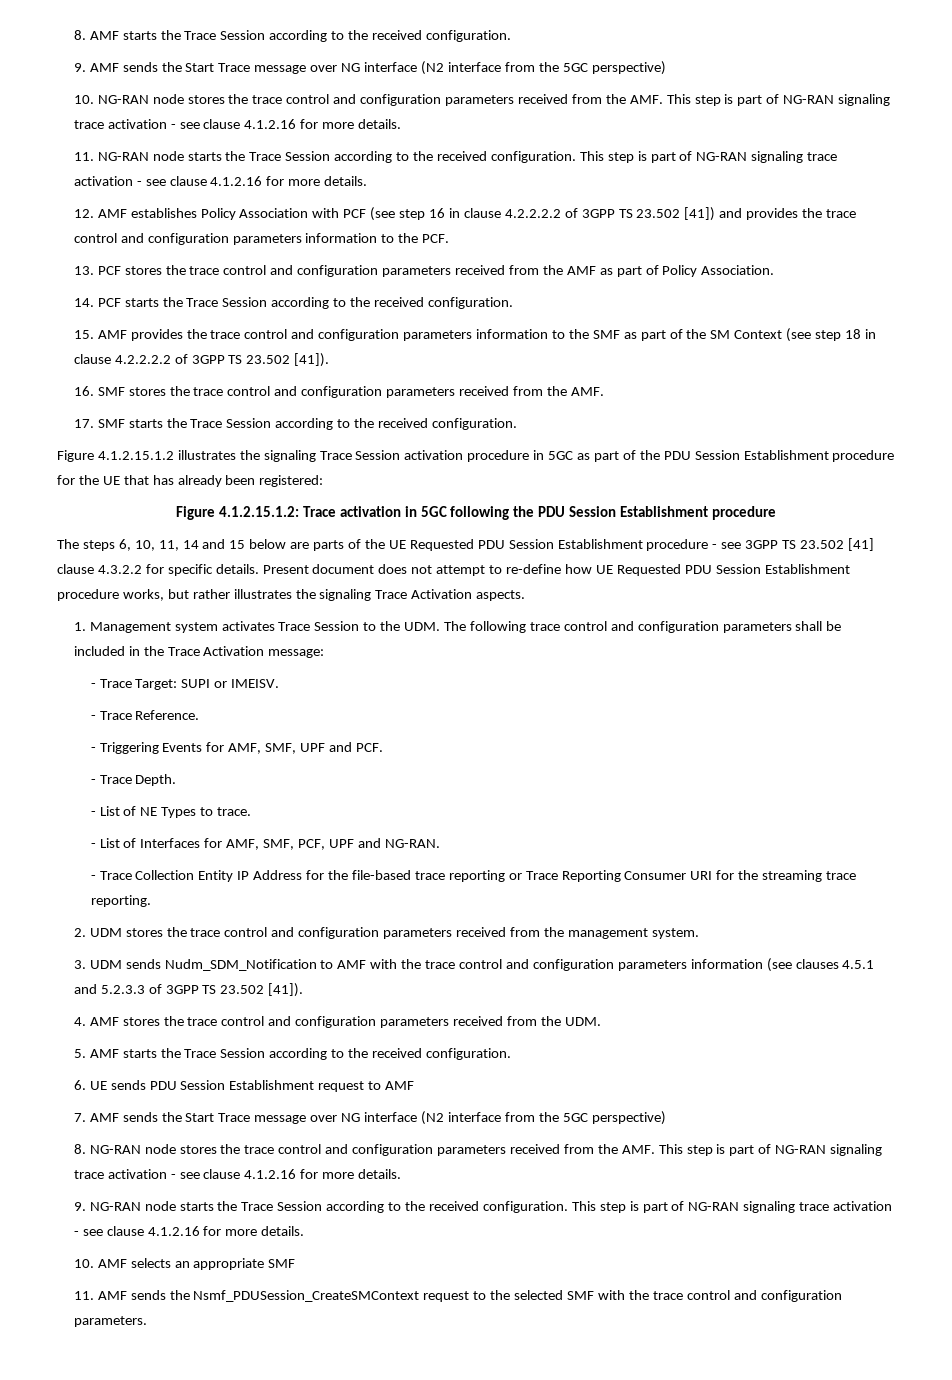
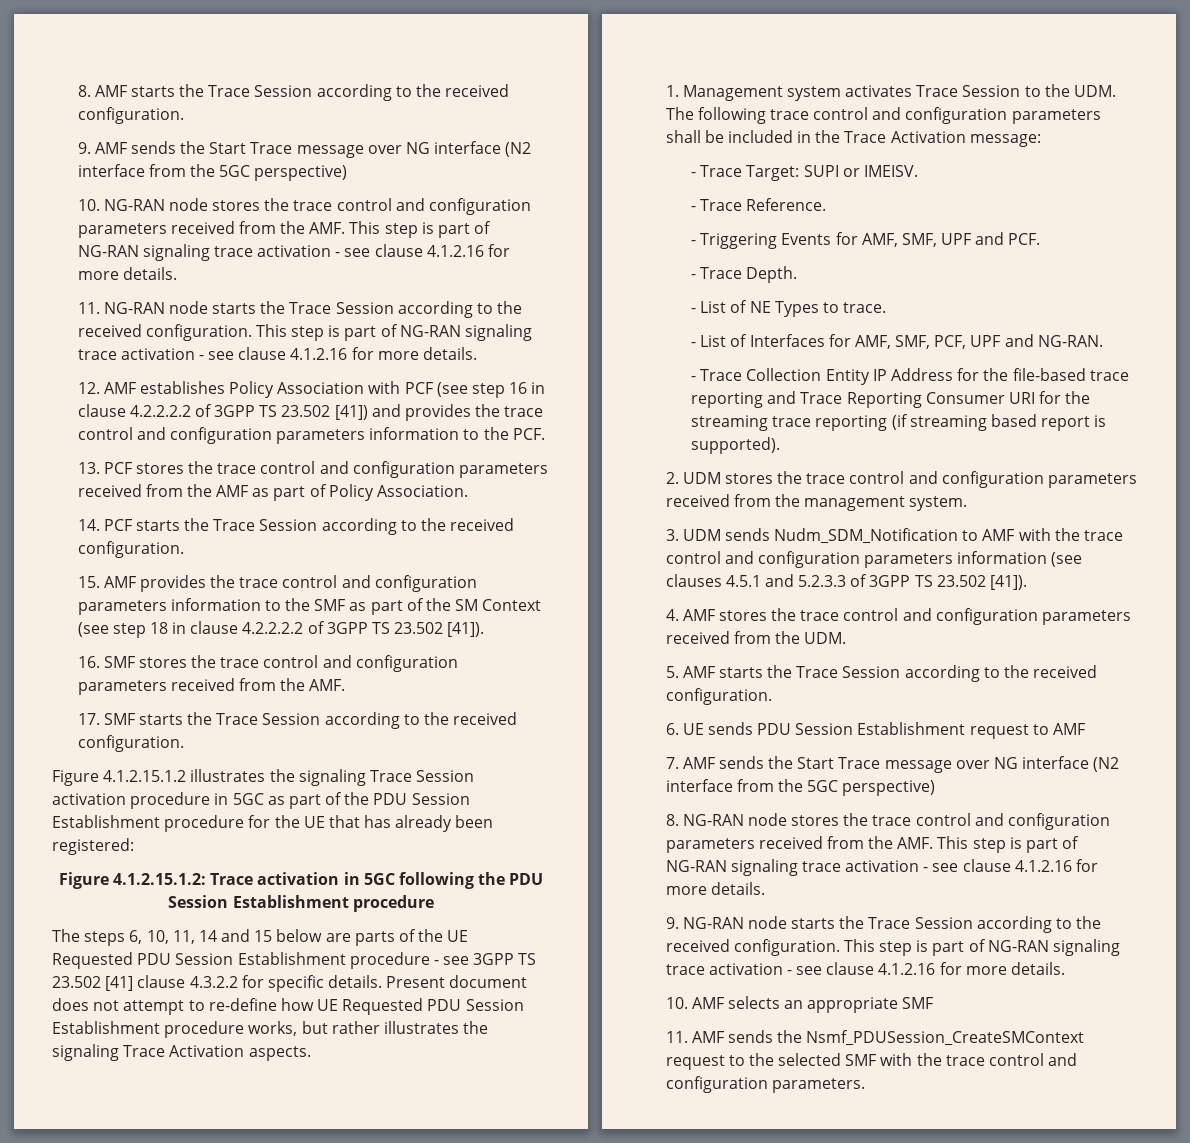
- - Trace Collection Entity IP Address for the file-based trace reporting or Trace Reporting Consumer URI for the streaming trace reporting.
+ - Trace Collection Entity IP Address for the file-based trace reporting and Trace Reporting Consumer URI for the streaming trace reporting (if streaming based report is supported).

